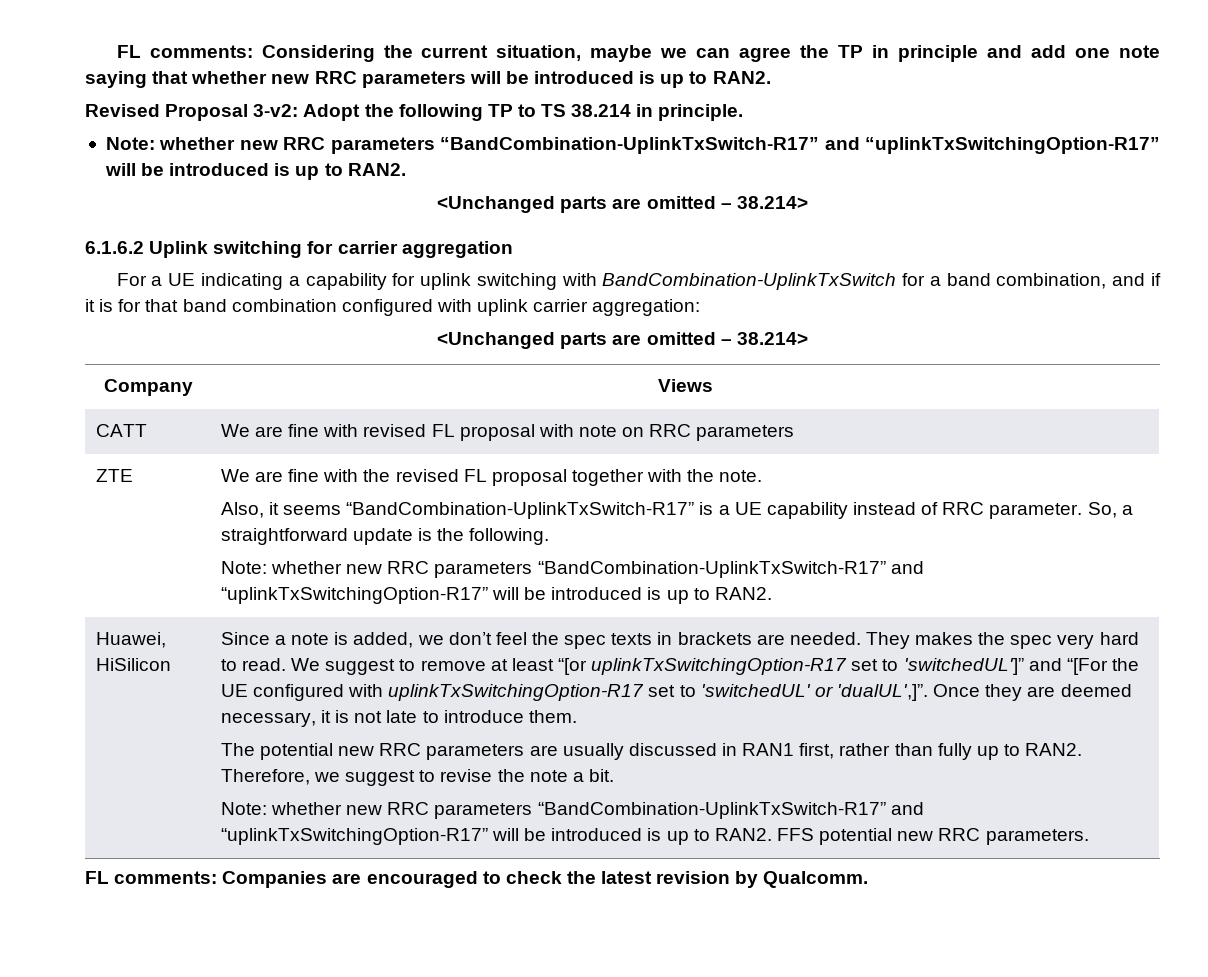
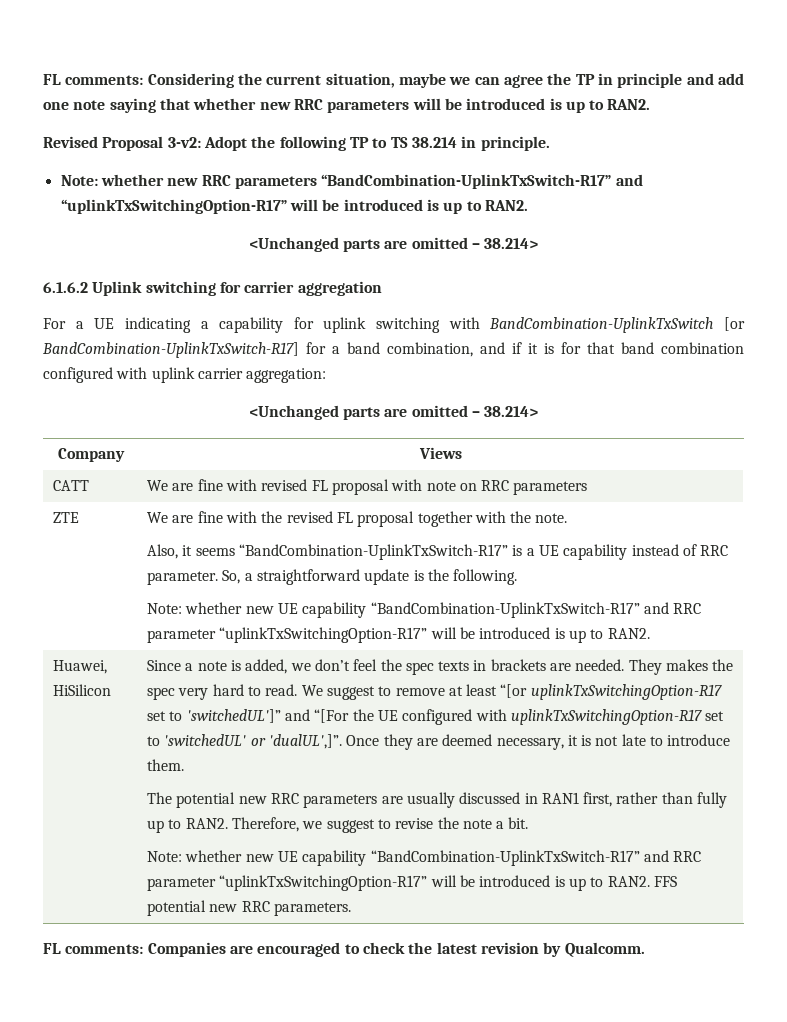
- For a UE indicating a capability for uplink switching with BandCombination-UplinkTxSwitch for a band combination, and if it is for that band combination configured with uplink carrier aggregation:
+ For a UE indicating a capability for uplink switching with BandCombination-UplinkTxSwitch [or BandCombination-UplinkTxSwitch-R17] for a band combination, and if it is for that band combination configured with uplink carrier aggregation:
  So, a straightforward update is the following.
- Note: whether new RRC parameters “BandCombination-UplinkTxSwitch-R17” and “uplinkTxSwitchingOption-R17” will be introduced is up to RAN2.
+ Note: whether new UE capability “BandCombination-UplinkTxSwitch-R17” and RRC parameter “uplinkTxSwitchingOption-R17” will be introduced is up to RAN2.
  Therefore, we suggest to revise the note a bit.
- Note: whether new RRC parameters “BandCombination-UplinkTxSwitch-R17” and “uplinkTxSwitchingOption-R17” will be introduced is up to RAN2.
+ Note: whether new UE capability “BandCombination-UplinkTxSwitch-R17” and RRC parameter “uplinkTxSwitchingOption-R17” will be introduced is up to RAN2.

